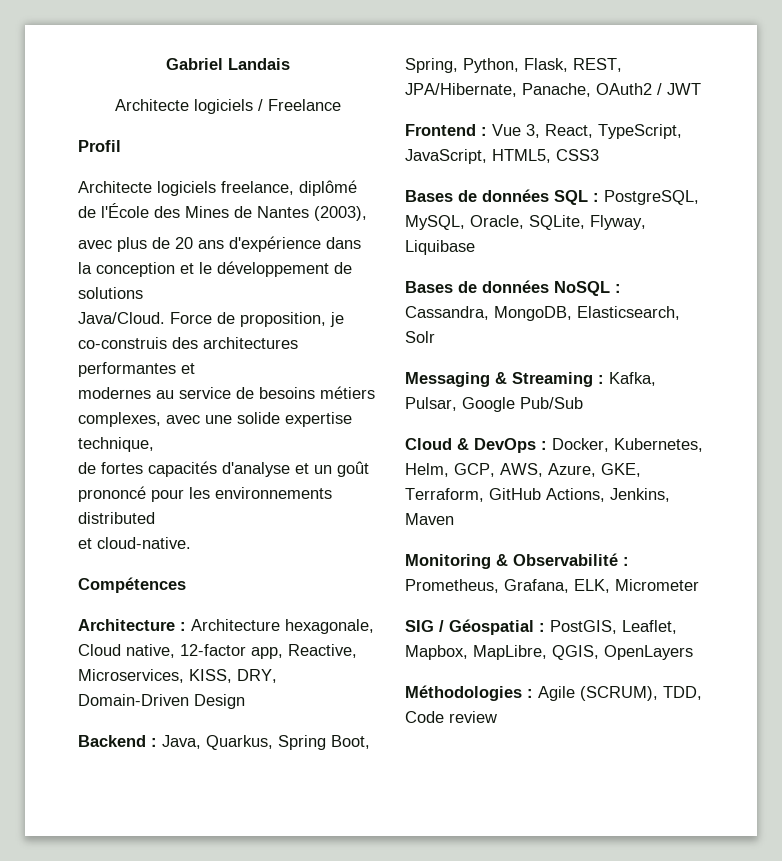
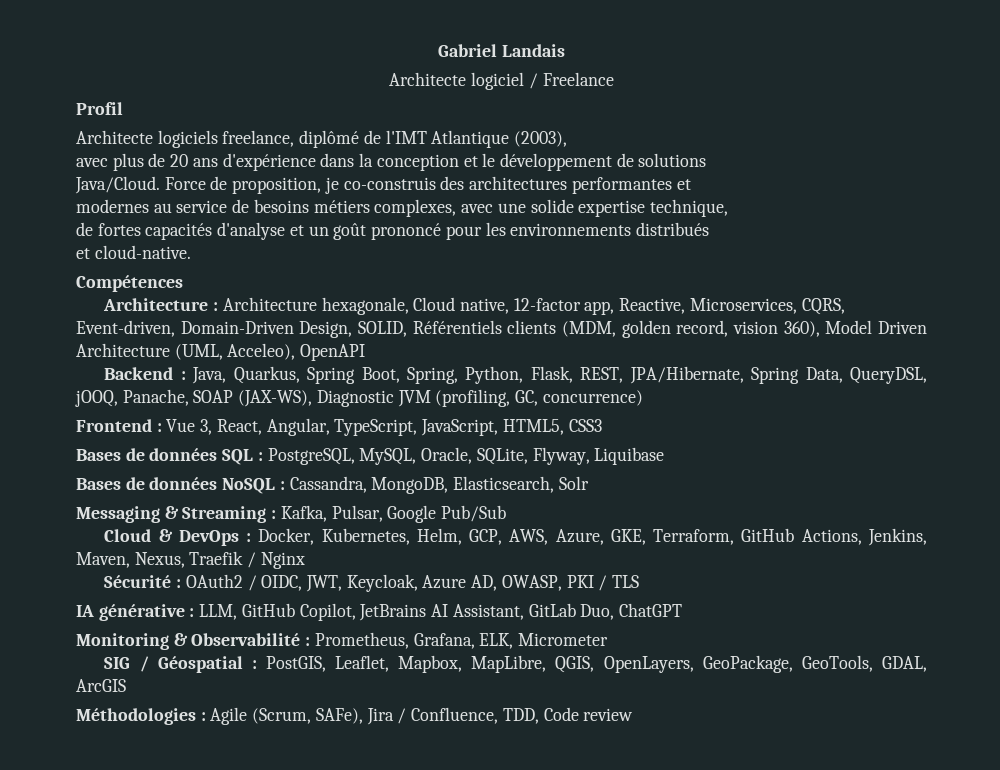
- Architecte logiciels / Freelance
+ Architecte logiciel / Freelance
- Architecte logiciels freelance, diplômé de l'École des Mines de Nantes (2003),
+ Architecte logiciels freelance, diplômé de l'IMT Atlantique (2003),
- de fortes capacités d'analyse et un goût prononcé pour les environnements distributed
+ de fortes capacités d'analyse et un goût prononcé pour les environnements distribués
- Architecture : Architecture hexagonale, Cloud native, 12-factor app, Reactive, Microservices, KISS, DRY, Domain-Driven Design
+ Architecture : Architecture hexagonale, Cloud native, 12-factor app, Reactive, Microservices, CQRS, Event-driven, Domain-Driven Design, SOLID, Référentiels clients (MDM, golden record, vision 360), Model Driven Architecture (UML, Acceleo), OpenAPI
- Backend : Java, Quarkus, Spring Boot, Spring, Python, Flask, REST, JPA/Hibernate, Panache, OAuth2 / JWT
+ Backend : Java, Quarkus, Spring Boot, Spring, Python, Flask, REST, JPA/Hibernate, Spring Data, QueryDSL, jOOQ, Panache, SOAP (JAX-WS), Diagnostic JVM (profiling, GC, concurrence)
- Frontend : Vue 3, React, TypeScript, JavaScript, HTML5, CSS3
+ Frontend : Vue 3, React, Angular, TypeScript, JavaScript, HTML5, CSS3
- Cloud & DevOps : Docker, Kubernetes, Helm, GCP, AWS, Azure, GKE, Terraform, GitHub Actions, Jenkins, Maven
+ Cloud & DevOps : Docker, Kubernetes, Helm, GCP, AWS, Azure, GKE, Terraform, GitHub Actions, Jenkins, Maven, Nexus, Traefik / Nginx
+ Sécurité : OAuth2 / OIDC, JWT, Keycloak, Azure AD, OWASP, PKI / TLS
+ IA générative : LLM, GitHub Copilot, JetBrains AI Assistant, GitLab Duo, ChatGPT
- SIG / Géospatial : PostGIS, Leaflet, Mapbox, MapLibre, QGIS, OpenLayers
- Méthodologies : Agile (SCRUM), TDD, Code review
+ SIG / Géospatial : PostGIS, Leaflet, Mapbox, MapLibre, QGIS, OpenLayers, GeoPackage, GeoTools, GDAL, ArcGIS
+ Méthodologies : Agile (Scrum, SAFe), Jira / Confluence, TDD, Code review

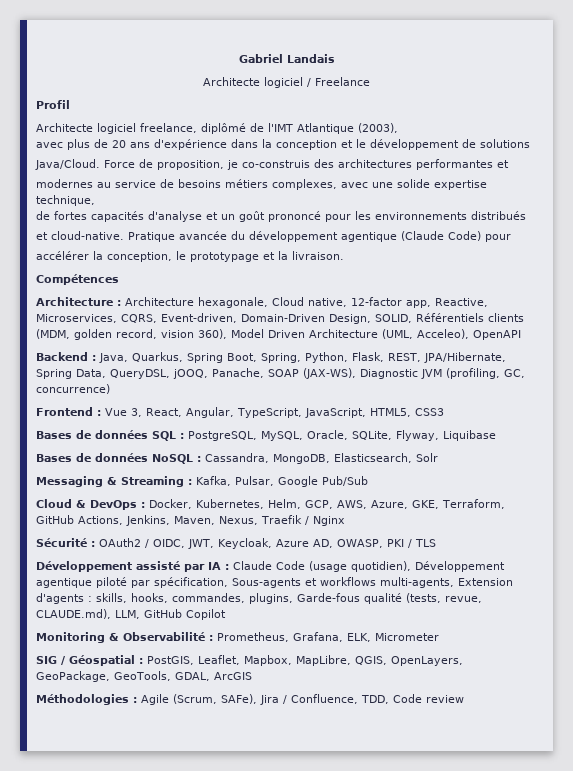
- Architecte logiciels freelance, diplômé de l'IMT Atlantique (2003),
+ Architecte logiciel freelance, diplômé de l'IMT Atlantique (2003),
+ Pratique avancée du développement agentique (Claude Code) pour
+ accélérer la conception, le prototypage et la livraison.
- IA générative : LLM, GitHub Copilot, JetBrains AI Assistant, GitLab Duo, ChatGPT
+ Développement assisté par IA : Claude Code (usage quotidien), Développement agentique piloté par spécification, Sous-agents et workflows multi-agents, Extension d'agents : skills, hooks, commandes, plugins, Garde-fous qualité (tests, revue, CLAUDE.md), LLM, GitHub Copilot

